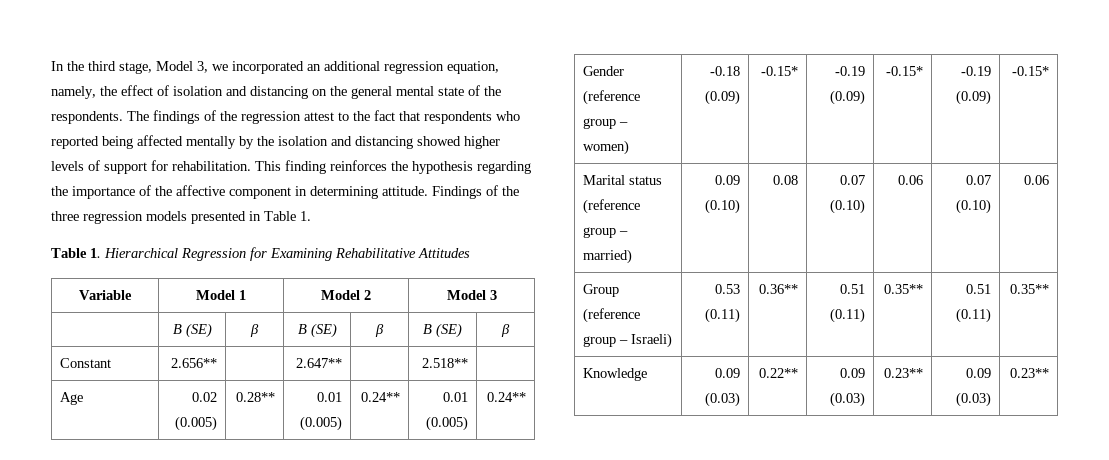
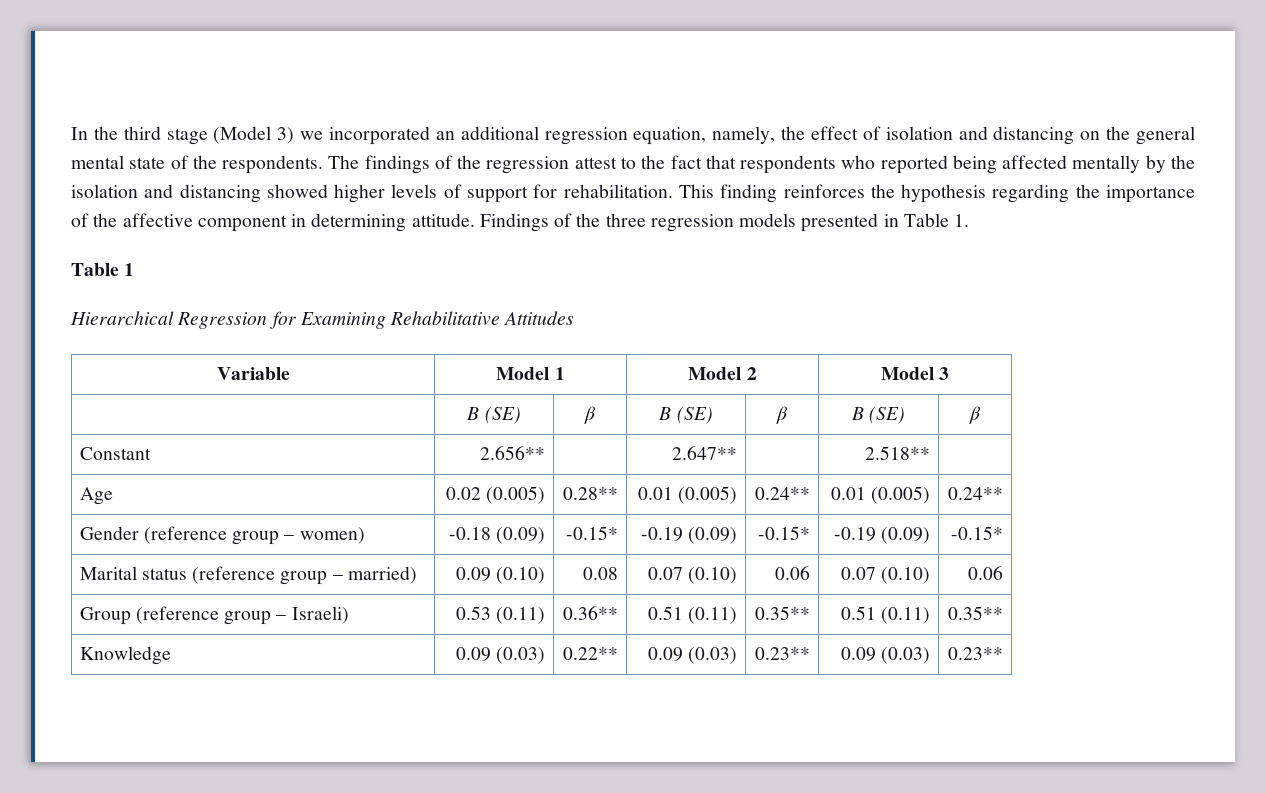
- In the third stage, Model 3, we incorporated an additional regression equation, namely, the effect of isolation and distancing on the general mental state of the respondents.
+ In the third stage (Model 3) we incorporated an additional regression equation, namely, the effect of isolation and distancing on the general mental state of the respondents.
- Table 1. Hierarchical Regression for Examining Rehabilitative Attitudes
+ Table 1
+ Hierarchical Regression for Examining Rehabilitative Attitudes

